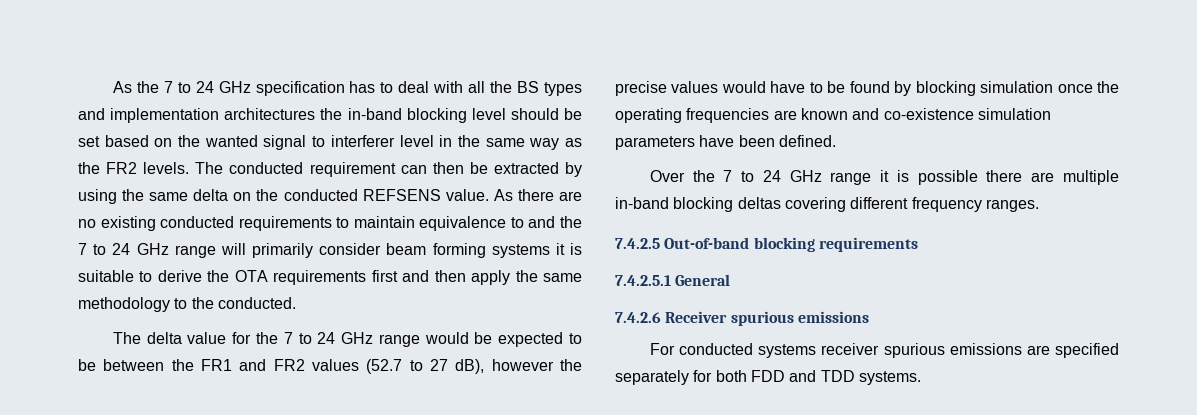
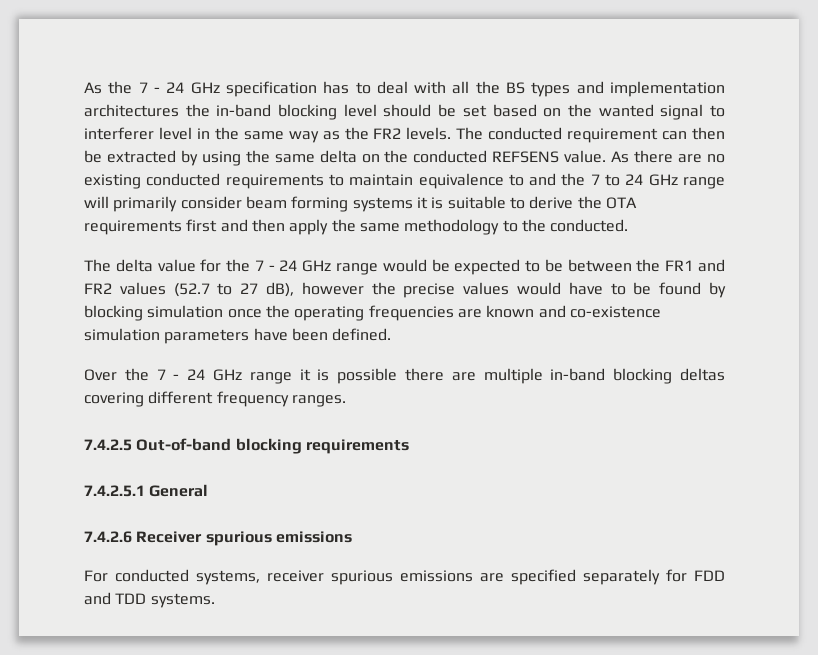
- As the 7 to 24 GHz specification has to deal with all the BS types and implementation architectures the in-band blocking level should be set based on the wanted signal to interferer level in the same way as the FR2 levels.
+ As the 7 - 24 GHz specification has to deal with all the BS types and implementation architectures the in-band blocking level should be set based on the wanted signal to interferer level in the same way as the FR2 levels.
- The delta value for the 7 to 24 GHz range would be expected to be between the FR1 and FR2 values (52.7 to 27 dB), however the precise values would have to be found by blocking simulation once the operating frequencies are known and co-existence simulation parameters have been defined.
+ The delta value for the 7 - 24 GHz range would be expected to be between the FR1 and FR2 values (52.7 to 27 dB), however the precise values would have to be found by blocking simulation once the operating frequencies are known and co-existence simulation parameters have been defined.
- Over the 7 to 24 GHz range it is possible there are multiple in-band blocking deltas covering different frequency ranges.
+ Over the 7 - 24 GHz range it is possible there are multiple in-band blocking deltas covering different frequency ranges.
- For conducted systems receiver spurious emissions are specified separately for both FDD and TDD systems.
+ For conducted systems, receiver spurious emissions are specified separately for FDD and TDD systems.

